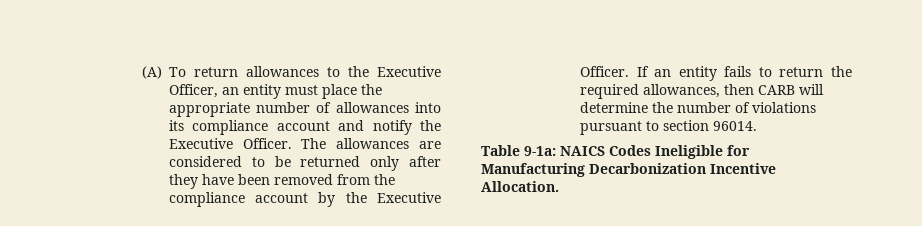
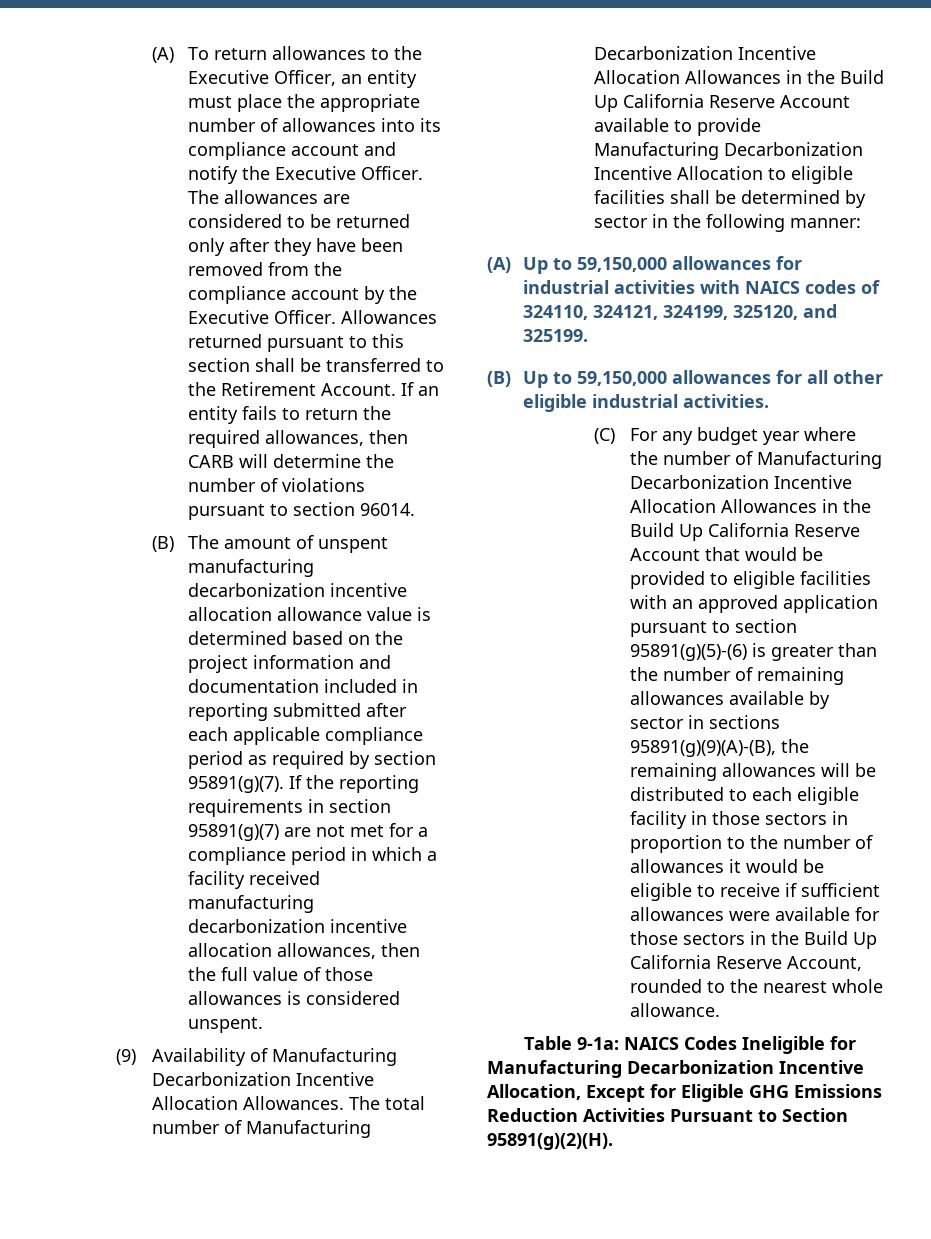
+ Allowances returned pursuant to this section shall be transferred to the Retirement Account.
+ (B) The amount of unspent manufacturing decarbonization incentive allocation allowance value is determined based on the project information and documentation included in reporting submitted after each applicable compliance period as required by section 95891(g)(7). If the reporting requirements in section 95891(g)(7) are not met for a compliance period in which a facility received manufacturing decarbonization incentive allocation allowances, then the full value of those allowances is considered unspent.
+ (9) Availability of Manufacturing Decarbonization Incentive Allocation Allowances. The total number of Manufacturing Decarbonization Incentive Allocation Allowances in the Build Up California Reserve Account available to provide Manufacturing Decarbonization Incentive Allocation to eligible facilities shall be determined by sector in the following manner:
+ (A) Up to 59,150,000 allowances for industrial activities with NAICS codes of 324110, 324121, 324199, 325120, and 325199.
+ (B) Up to 59,150,000 allowances for all other eligible industrial activities.
+ (C) For any budget year where the number of Manufacturing Decarbonization Incentive Allocation Allowances in the Build Up California Reserve Account that would be provided to eligible facilities with an approved application pursuant to section 95891(g)(5)-(6) is greater than the number of remaining allowances available by sector in sections 95891(g)(9)(A)-(B), the remaining allowances will be distributed to each eligible facility in those sectors in proportion to the number of allowances it would be eligible to receive if sufficient allowances were available for those sectors in the Build Up California Reserve Account, rounded to the nearest whole allowance.
- Table 9-1a: NAICS Codes Ineligible for Manufacturing Decarbonization Incentive Allocation.
+ Table 9-1a: NAICS Codes Ineligible for Manufacturing Decarbonization Incentive Allocation, Except for Eligible GHG Emissions Reduction Activities Pursuant to Section 95891(g)(2)(H).

